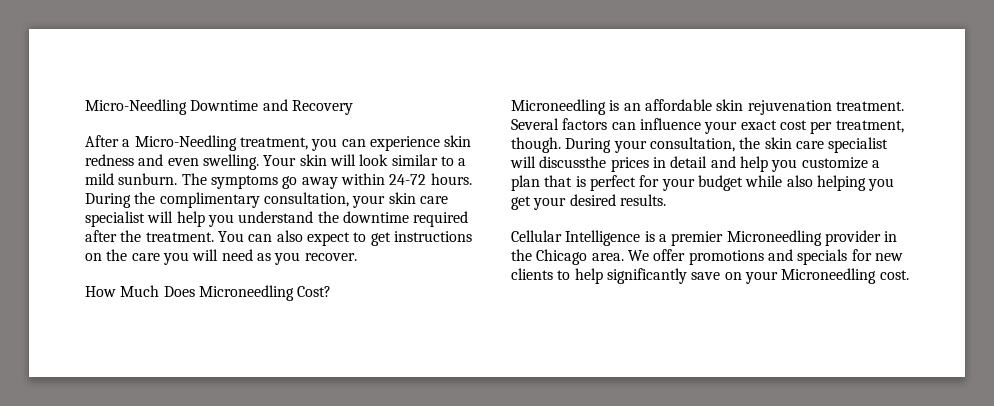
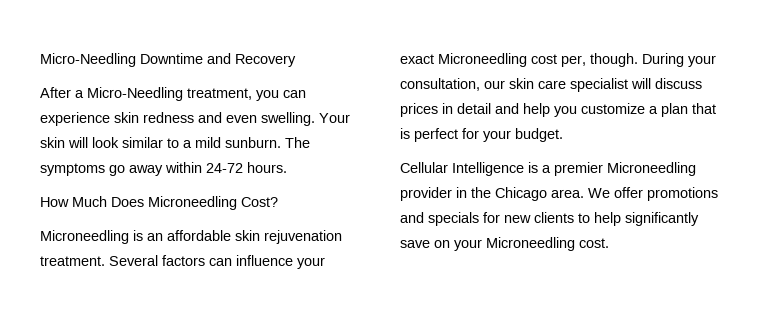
- During the complimentary consultation, your skin care specialist will help you understand the downtime required after the treatment. You can also expect to get instructions on the care you will need as you recover.
- Several factors can influence your exact cost per treatment, though.
+ Several factors can influence your exact Microneedling cost per, though.
- During your consultation, the skin care specialist will discussthe prices in detail and help you customize a plan that is perfect for your budget while also helping you get your desired results.
+ During your consultation, our skin care specialist will discuss prices in detail and help you customize a plan that is perfect for your budget.

